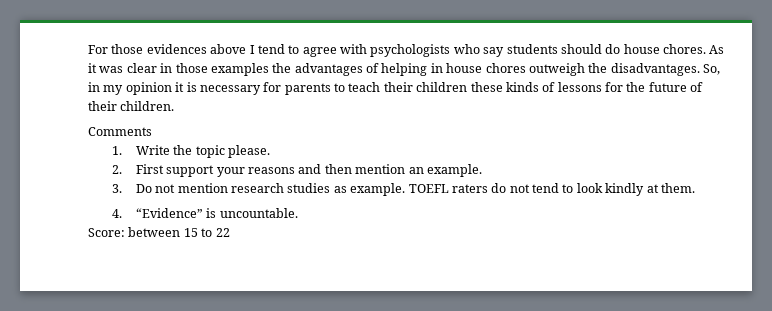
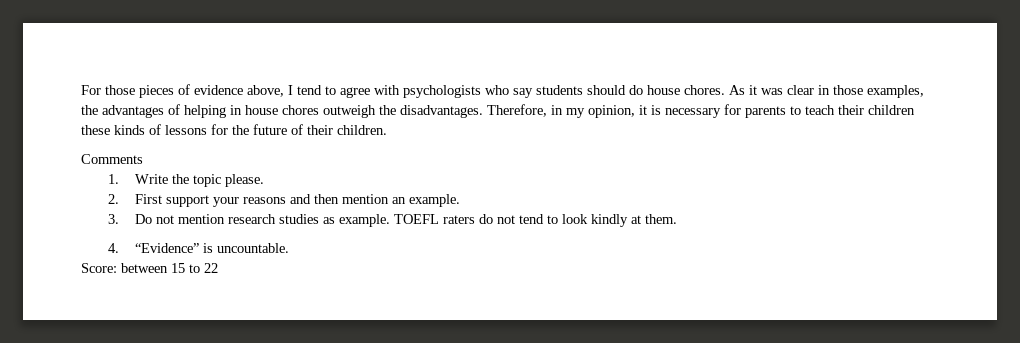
- For those evidences above I tend to agree with psychologists who say students should do house chores.
+ For those pieces of evidence above, I tend to agree with psychologists who say students should do house chores.
- As it was clear in those examples the advantages of helping in house chores outweigh the disadvantages.
+ As it was clear in those examples, the advantages of helping in house chores outweigh the disadvantages.
- So, in my opinion it is necessary for parents to teach their children these kinds of lessons for the future of their children.
+ Therefore, in my opinion, it is necessary for parents to teach their children these kinds of lessons for the future of their children.

